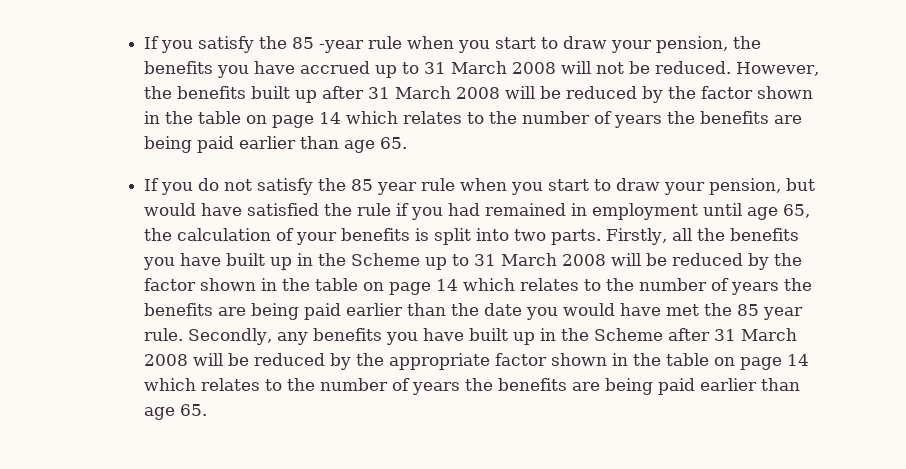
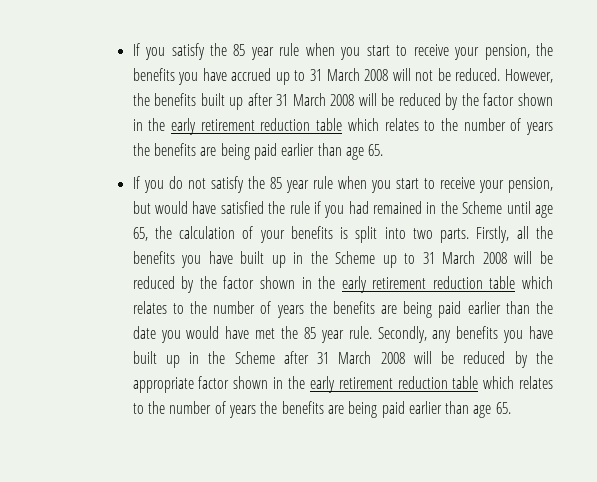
- If you satisfy the 85 -year rule when you start to draw your pension, the benefits you have accrued up to 31 March 2008 will not be reduced.
+ If you satisfy the 85 year rule when you start to receive your pension, the benefits you have accrued up to 31 March 2008 will not be reduced.
- However, the benefits built up after 31 March 2008 will be reduced by the factor shown in the table on page 14 which relates to the number of years the benefits are being paid earlier than age 65.
+ However, the benefits built up after 31 March 2008 will be reduced by the factor shown in the early retirement reduction table which relates to the number of years the benefits are being paid earlier than age 65.
- If you do not satisfy the 85 year rule when you start to draw your pension, but would have satisfied the rule if you had remained in employment until age 65, the calculation of your benefits is split into two parts.
+ If you do not satisfy the 85 year rule when you start to receive your pension, but would have satisfied the rule if you had remained in the Scheme until age 65, the calculation of your benefits is split into two parts.
- Firstly, all the benefits you have built up in the Scheme up to 31 March 2008 will be reduced by the factor shown in the table on page 14 which relates to the number of years the benefits are being paid earlier than the date you would have met the 85 year rule.
+ Firstly, all the benefits you have built up in the Scheme up to 31 March 2008 will be reduced by the factor shown in the early retirement reduction table which relates to the number of years the benefits are being paid earlier than the date you would have met the 85 year rule.
- Secondly, any benefits you have built up in the Scheme after 31 March 2008 will be reduced by the appropriate factor shown in the table on page 14 which relates to the number of years the benefits are being paid earlier than age 65.
+ Secondly, any benefits you have built up in the Scheme after 31 March 2008 will be reduced by the appropriate factor shown in the early retirement reduction table which relates to the number of years the benefits are being paid earlier than age 65.

